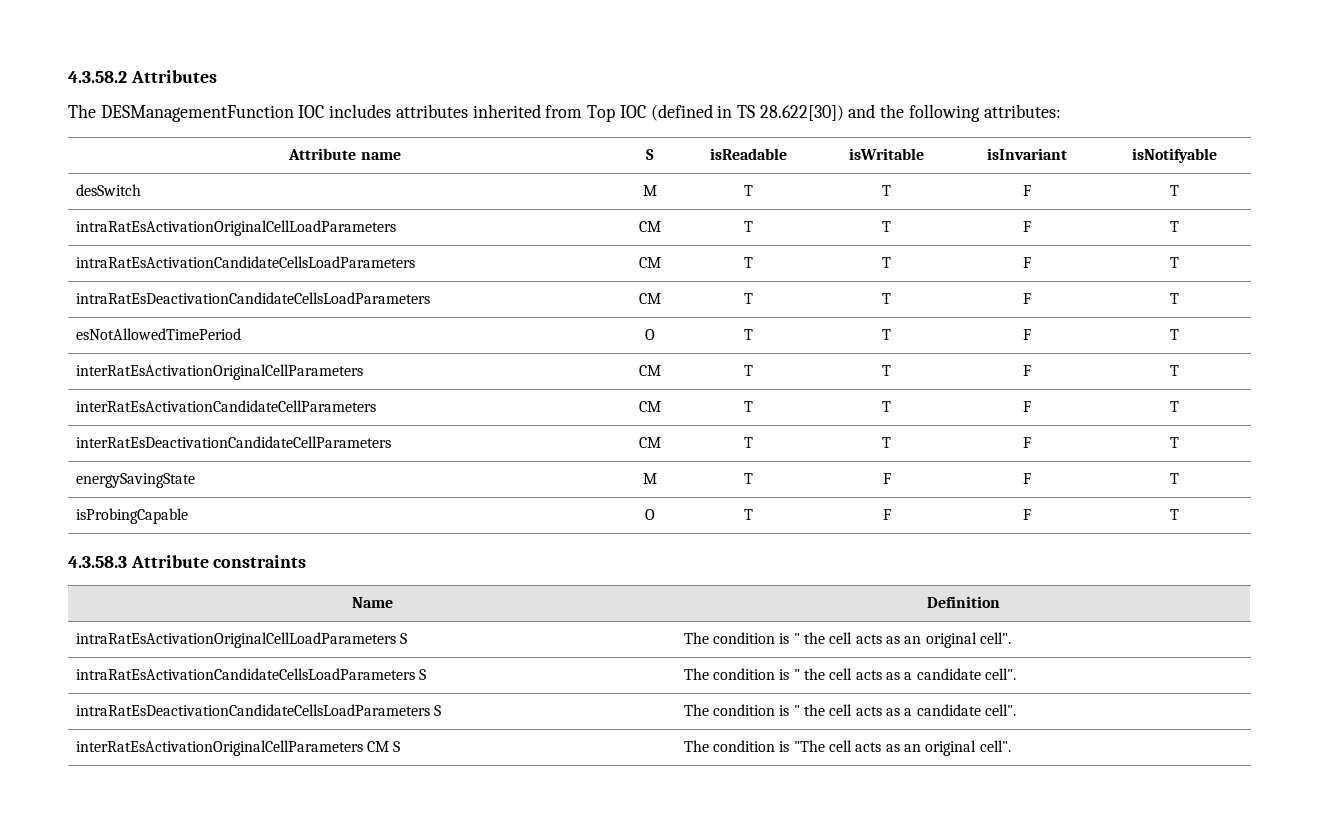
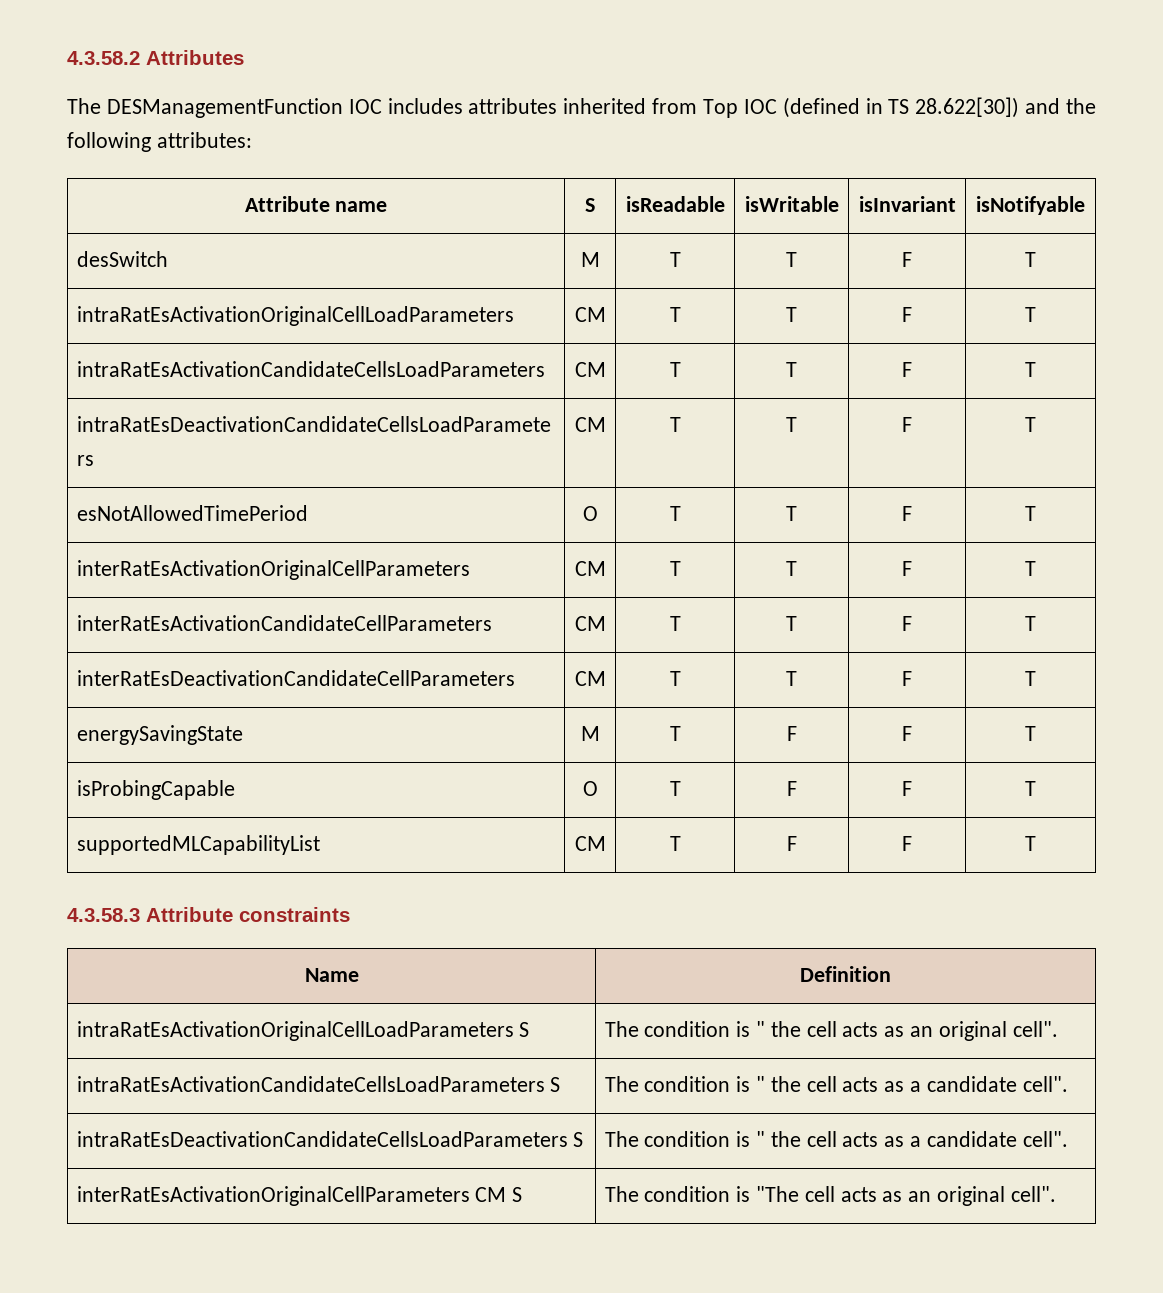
+ supportedMLCapabilityList | CM | T | F | F | T

